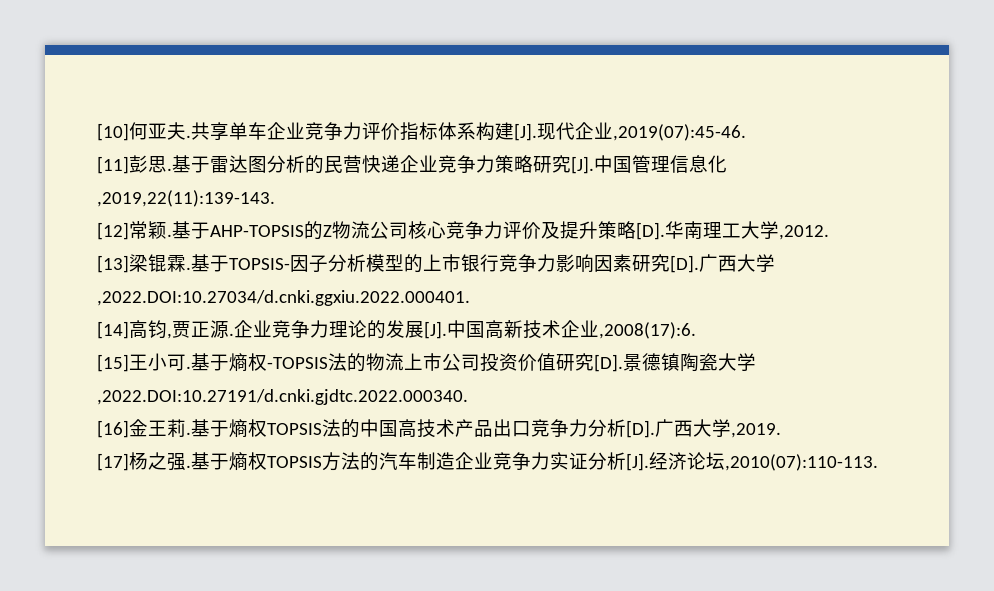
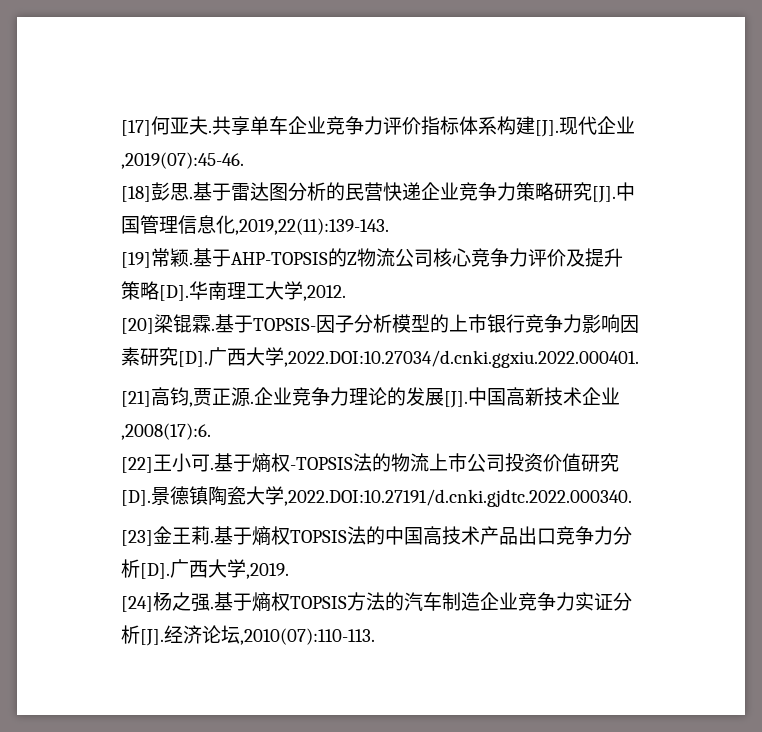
- [10]何亚夫.
+ [17]何亚夫.
- [11]彭思.
+ [18]彭思.
- [12]常颖.
+ [19]常颖.
- [13]梁锟霖.
+ [20]梁锟霖.
- [14]高钧,贾正源.
+ [21]高钧,贾正源.
- [15]王小可.
+ [22]王小可.
- [16]金王莉.
+ [23]金王莉.
- [17]杨之强.
+ [24]杨之强.

